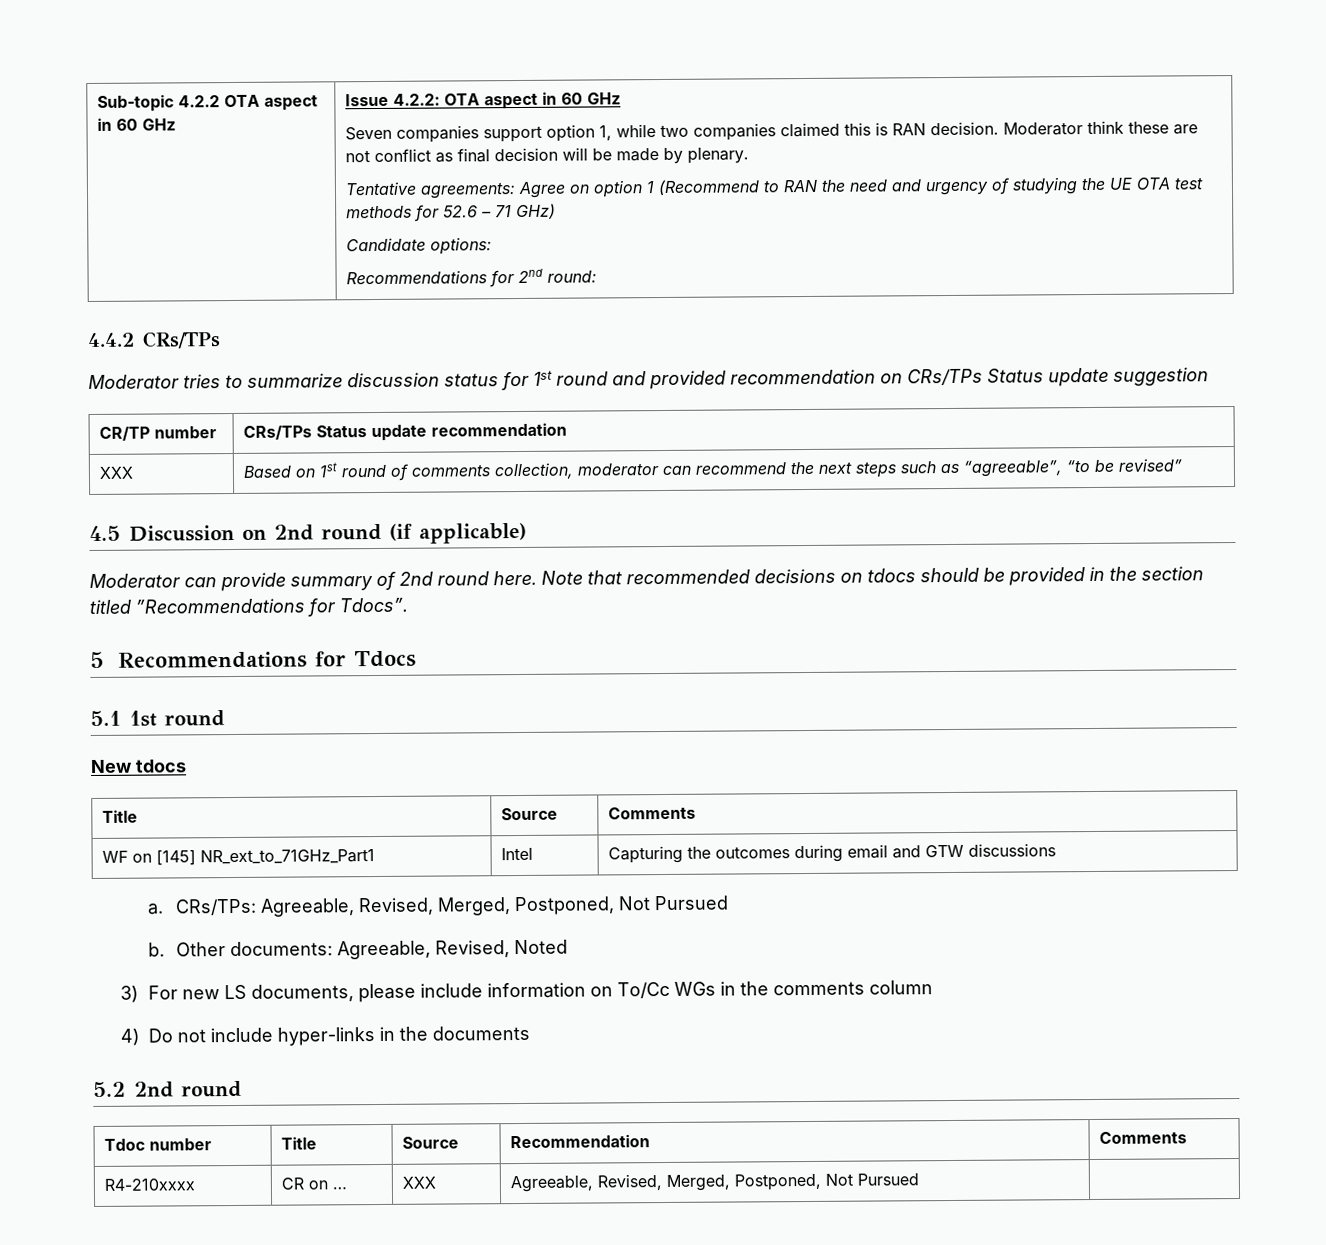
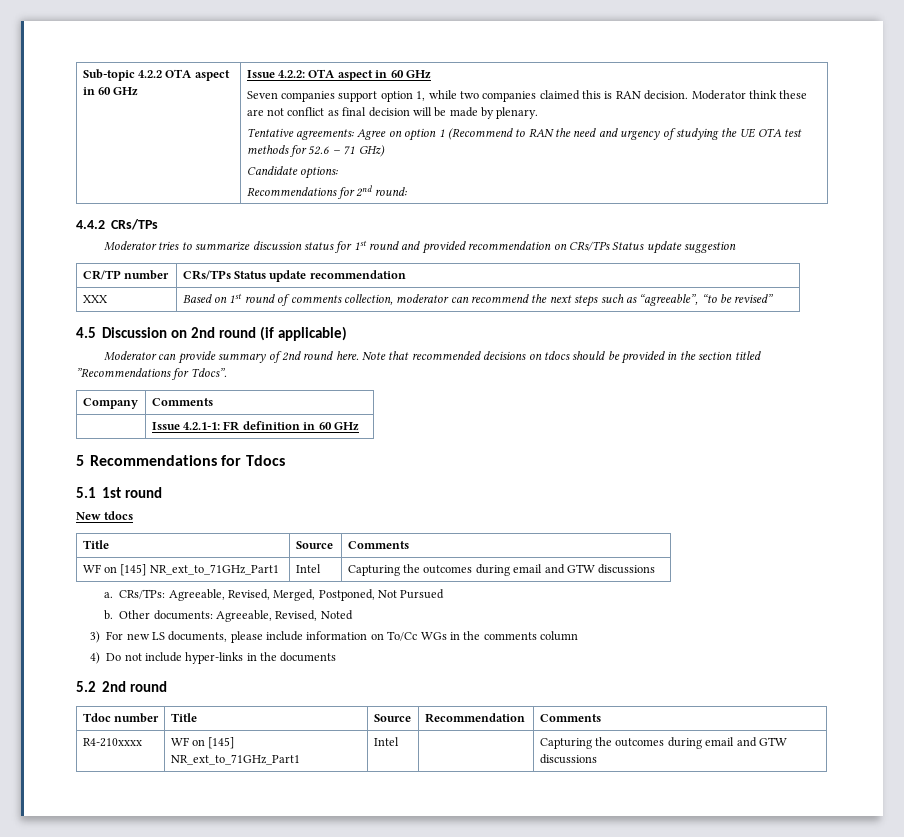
+ Company | Comments
+ | Issue 4.2.1-1: FR definition in 60 GHz
- R4-210xxxx | CR on … | XXX | Agreeable, Revised, Merged, Postponed, Not Pursued |
+ R4-210xxxx | WF on [145] NR_ext_to_71GHz_Part1 | Intel | | Capturing the outcomes during email and GTW discussions

